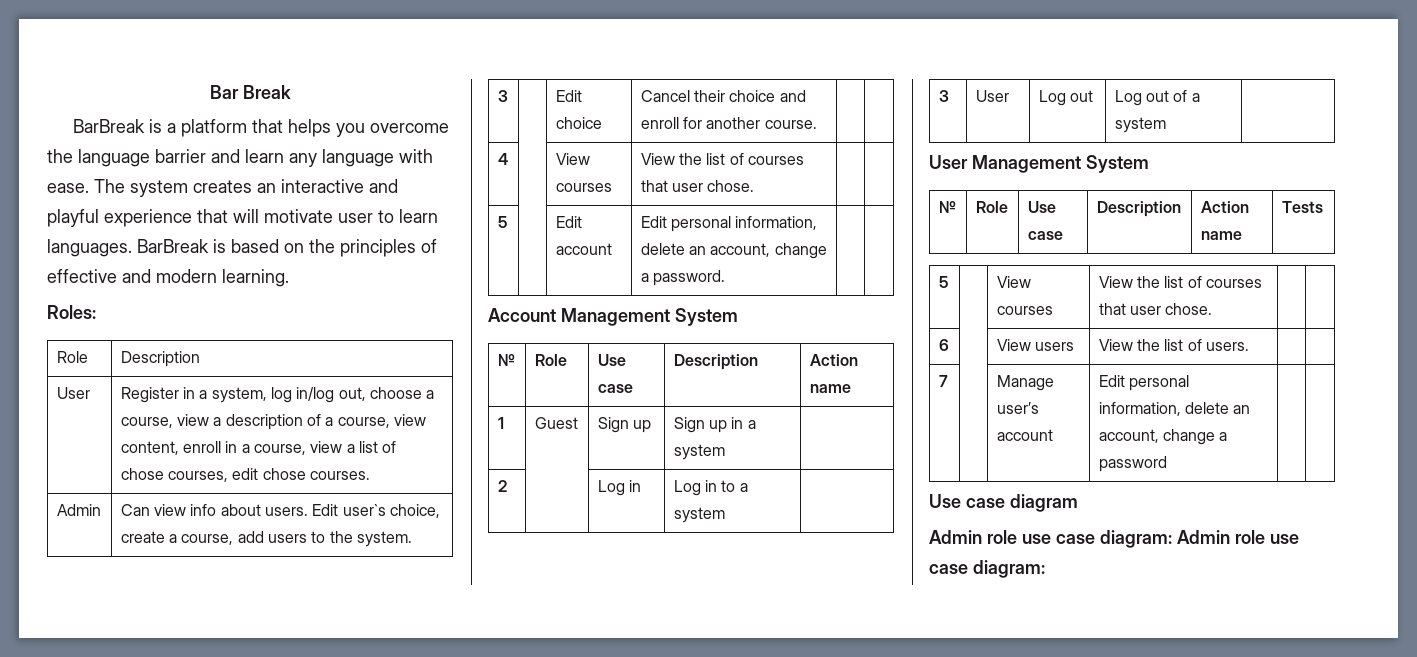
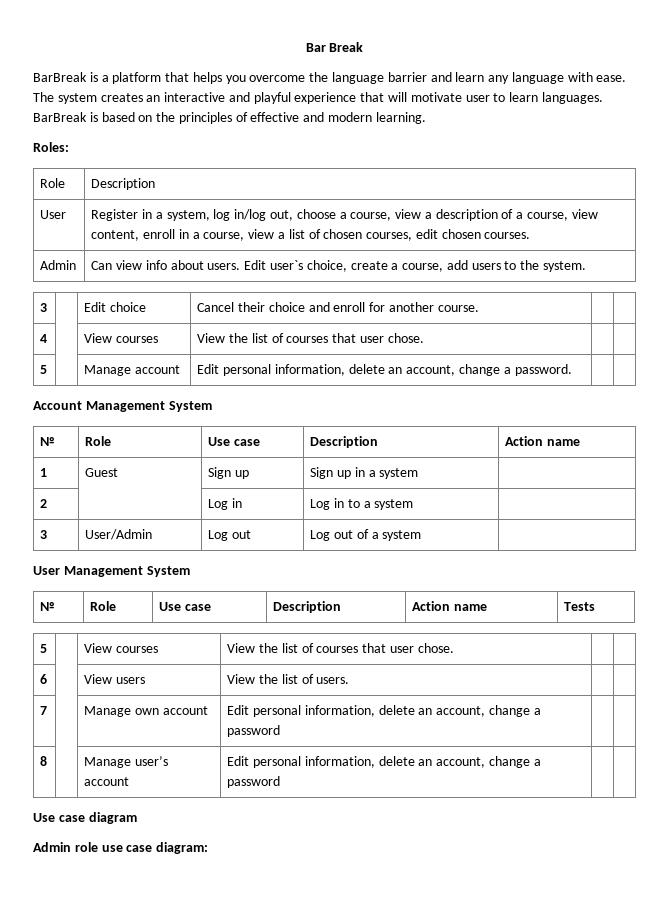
- User | Register in a system, log in/log out, choose a course, view a description of a course, view content, enroll in a course, view a list of chose courses, edit chose courses.
+ User | Register in a system, log in/log out, choose a course, view a description of a course, view content, enroll in a course, view a list of chosen courses, edit chosen courses.
- 5 | | Edit account | Edit personal information, delete an account, change a password. | |
+ 5 | | Manage account | Edit personal information, delete an account, change a password. | |
- 3 | User | Log out | Log out of a system |
+ 3 | User/Admin | Log out | Log out of a system |
- 7 | | Manage user’s account | Edit personal information, delete an account, change a password | |
+ 7 | | Manage own account | Edit personal information, delete an account, change a password | |
+ 8 | | Manage user’s account | Edit personal information, delete an account, change a password | |
- Admin role use case diagram: Admin role use case diagram:
+ Admin role use case diagram:

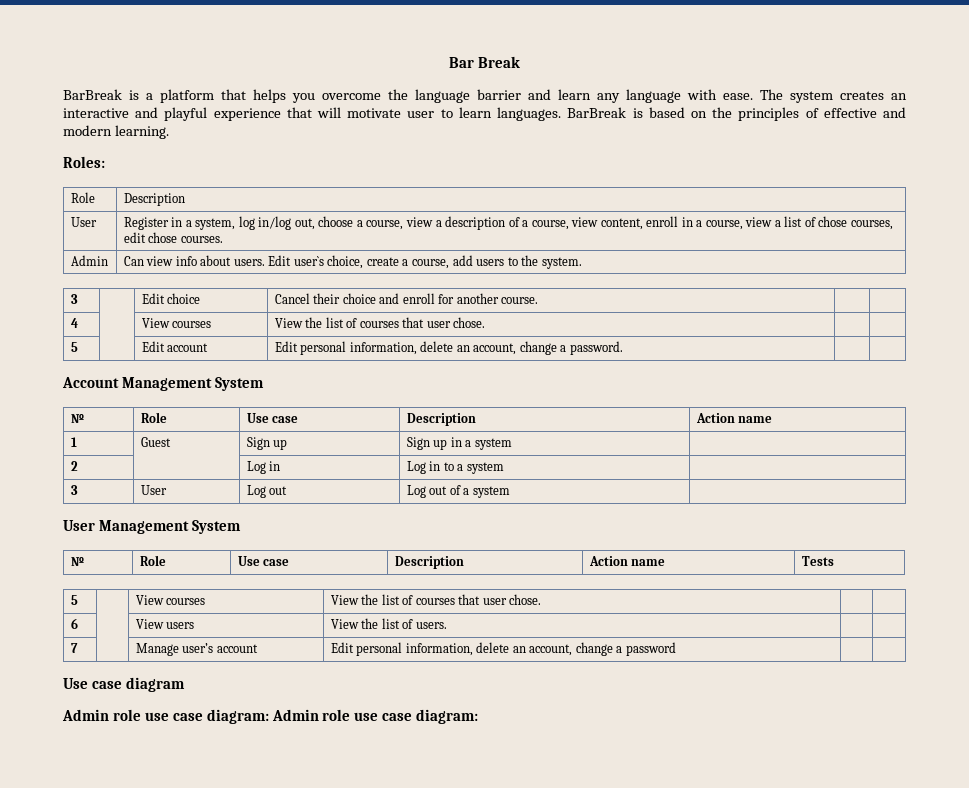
- User | Register in a system, log in/log out, choose a course, view a description of a course, view content, enroll in a course, view a list of chosen courses, edit chosen courses.
+ User | Register in a system, log in/log out, choose a course, view a description of a course, view content, enroll in a course, view a list of chose courses, edit chose courses.
- 5 | | Manage account | Edit personal information, delete an account, change a password. | |
+ 5 | | Edit account | Edit personal information, delete an account, change a password. | |
- 3 | User/Admin | Log out | Log out of a system |
+ 3 | User | Log out | Log out of a system |
- 7 | | Manage own account | Edit personal information, delete an account, change a password | |
- 8 | | Manage user’s account | Edit personal information, delete an account, change a password | |
+ 7 | | Manage user’s account | Edit personal information, delete an account, change a password | |
- Admin role use case diagram:
+ Admin role use case diagram: Admin role use case diagram:

